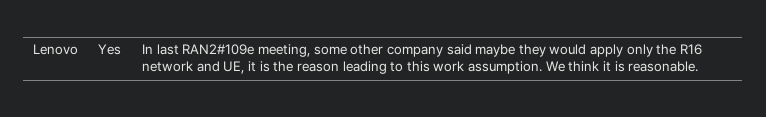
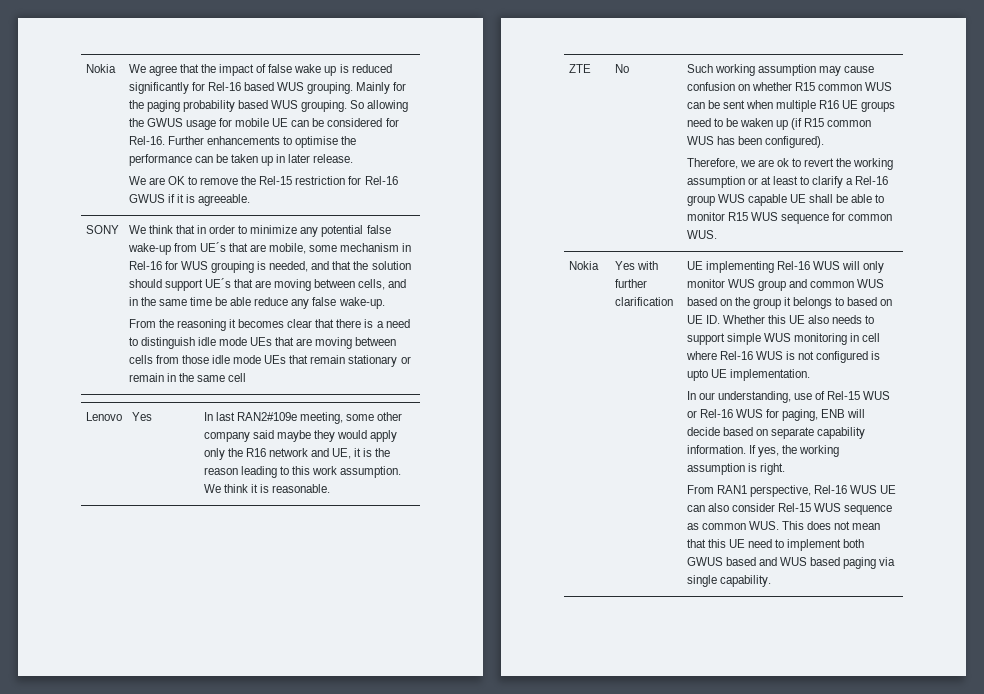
+ Nokia | We agree that the impact of false wake up is reduced significantly for Rel-16 based WUS grouping. Mainly for the paging probability based WUS grouping. So allowing the GWUS usage for mobile UE can be considered for Rel-16. Further enhancements to optimise the performance can be taken up in later release.
+ We are OK to remove the Rel-15 restriction for Rel-16 GWUS if it is agreeable.
+ SONY | We think that in order to minimize any potential false wake-up from UE´s that are mobile, some mechanism in Rel-16 for WUS grouping is needed, and that the solution should support UE´s that are moving between cells, and in the same time be able reduce any false wake-up.
+ From the reasoning it becomes clear that there is a need to distinguish idle mode UEs that are moving between cells from those idle mode UEs that remain stationary or remain in the same cell
+ ZTE | No | Such working assumption may cause confusion on whether R15 common WUS can be sent when multiple R16 UE groups need to be waken up (if R15 common WUS has been configured).
+ Therefore, we are ok to revert the working assumption or at least to clarify a Rel-16 group WUS capable UE shall be able to monitor R15 WUS sequence for common WUS.
+ Nokia | Yes with further clarification | UE implementing Rel-16 WUS will only monitor WUS group and common WUS based on the group it belongs to based on UE ID. Whether this UE also needs to support simple WUS monitoring in cell where Rel-16 WUS is not configured is upto UE implementation.
+ In our understanding, use of Rel-15 WUS or Rel-16 WUS for paging, ENB will decide based on separate capability information. If yes, the working assumption is right.
+ From RAN1 perspective, Rel-16 WUS UE can also consider Rel-15 WUS sequence as common WUS. This does not mean that this UE need to implement both GWUS based and WUS based paging via single capability.

